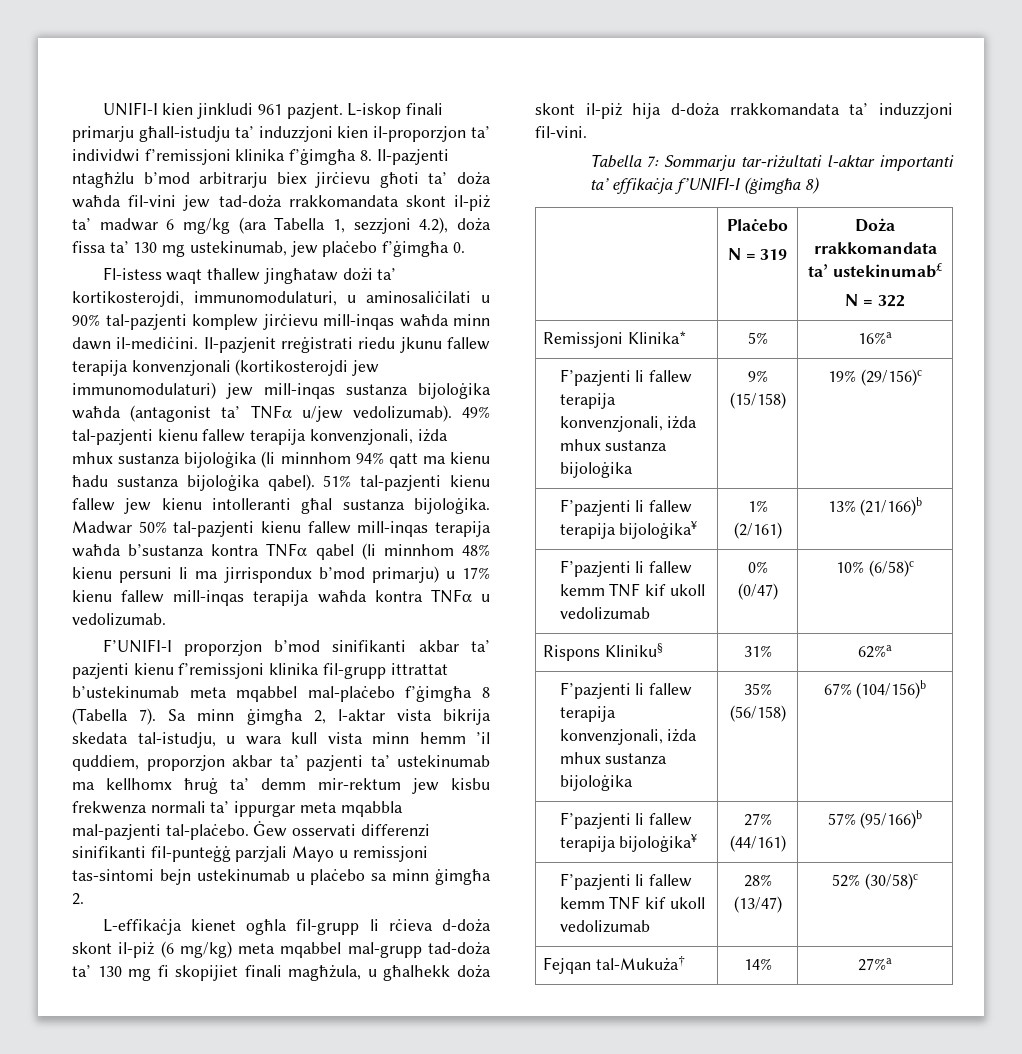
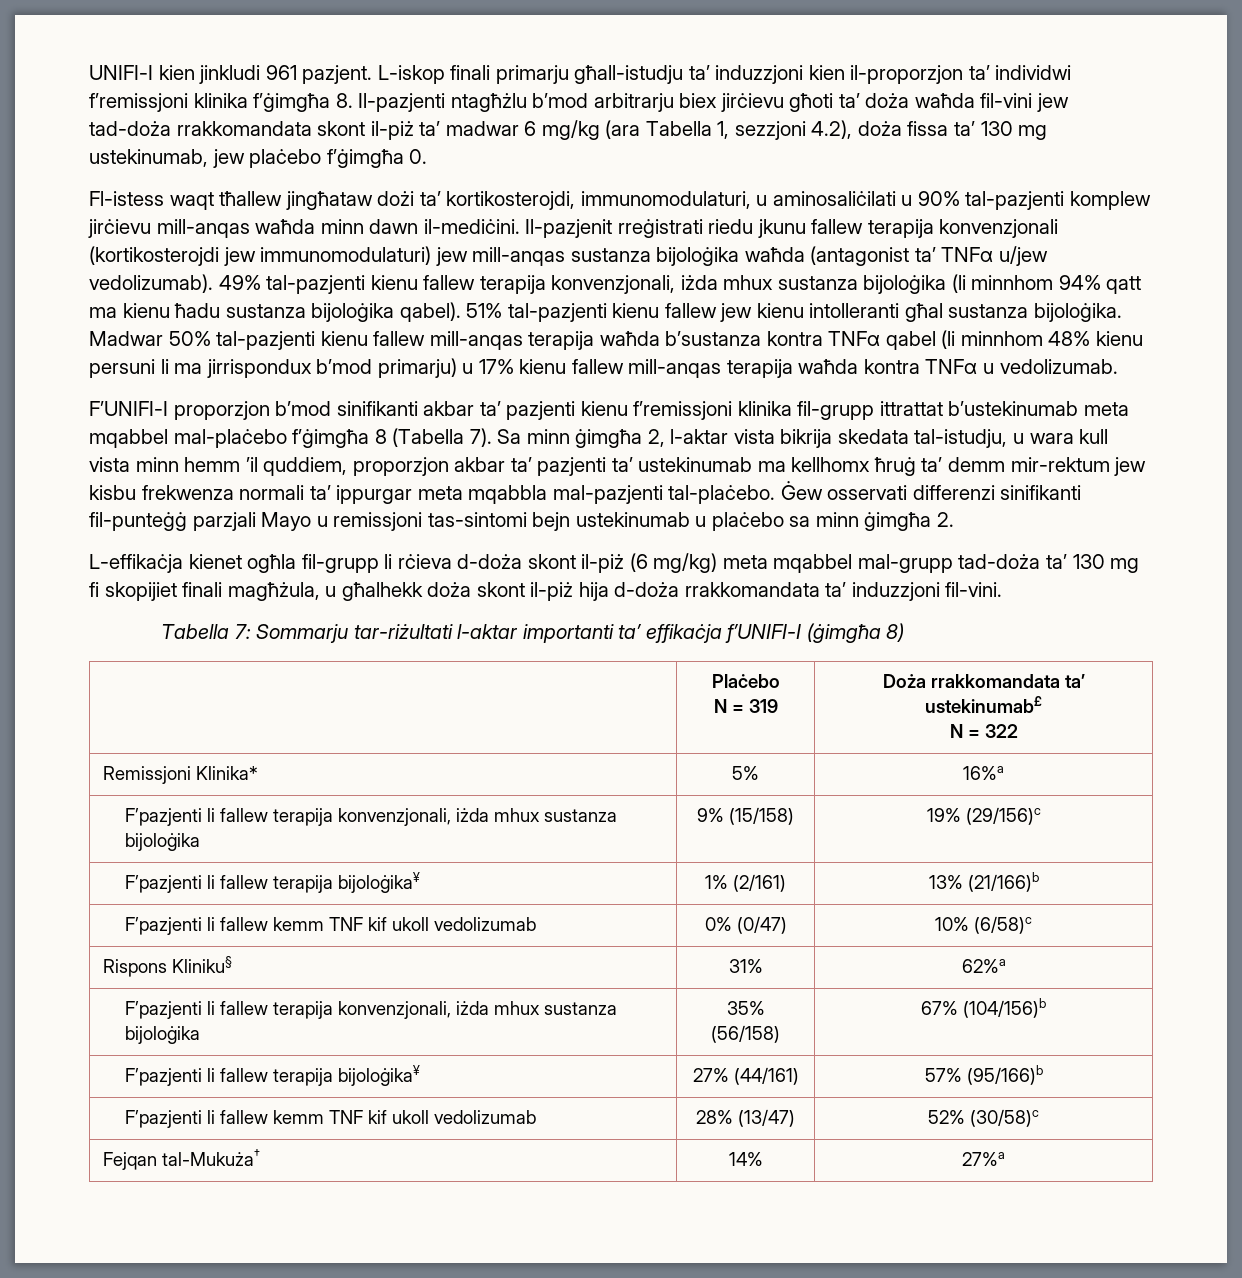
- Fl-istess waqt tħallew jingħataw dożi ta’ kortikosterojdi, immunomodulaturi, u aminosaliċilati u 90% tal-pazjenti komplew jirċievu mill-inqas waħda minn dawn il-mediċini.
+ Fl-istess waqt tħallew jingħataw dożi ta’ kortikosterojdi, immunomodulaturi, u aminosaliċilati u 90% tal-pazjenti komplew jirċievu mill-anqas waħda minn dawn il-mediċini.
- Il-pazjenit rreġistrati riedu jkunu fallew terapija konvenzjonali (kortikosterojdi jew immunomodulaturi) jew mill-inqas sustanza bijoloġika waħda (antagonist ta’ TNFα u/jew vedolizumab).
+ Il-pazjenit rreġistrati riedu jkunu fallew terapija konvenzjonali (kortikosterojdi jew immunomodulaturi) jew mill-anqas sustanza bijoloġika waħda (antagonist ta’ TNFα u/jew vedolizumab).
- Madwar 50% tal-pazjenti kienu fallew mill-inqas terapija waħda b’sustanza kontra TNFα qabel (li minnhom 48% kienu persuni li ma jirrispondux b’mod primarju) u 17% kienu fallew mill-inqas terapija waħda kontra TNFα u vedolizumab.
+ Madwar 50% tal-pazjenti kienu fallew mill-anqas terapija waħda b’sustanza kontra TNFα qabel (li minnhom 48% kienu persuni li ma jirrispondux b’mod primarju) u 17% kienu fallew mill-anqas terapija waħda kontra TNFα u vedolizumab.

